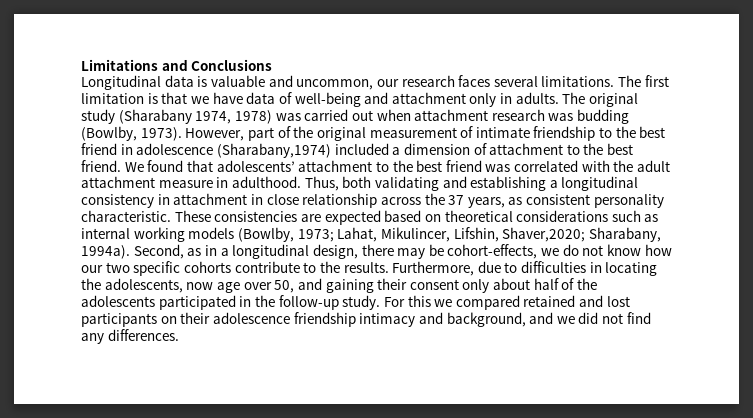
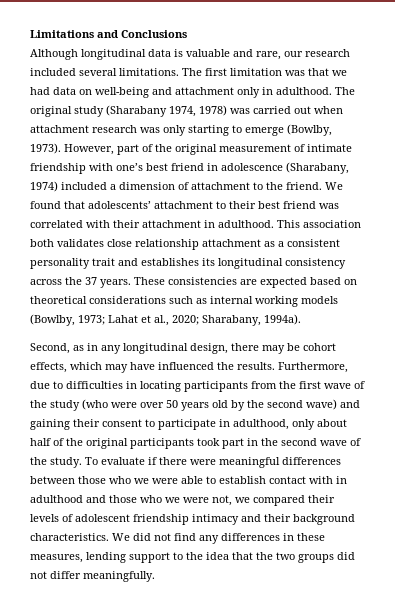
- Longitudinal data is valuable and uncommon, our research faces several limitations.
+ Although longitudinal data is valuable and rare, our research included several limitations.
- The first limitation is that we have data of well-being and attachment only in adults.
+ The first limitation was that we had data on well-being and attachment only in adulthood.
- The original study (Sharabany 1974, 1978) was carried out when attachment research was budding (Bowlby, 1973).
+ The original study (Sharabany 1974, 1978) was carried out when attachment research was only starting to emerge (Bowlby, 1973).
- However, part of the original measurement of intimate friendship to the best friend in adolescence (Sharabany,1974) included a dimension of attachment to the best friend.
+ However, part of the original measurement of intimate friendship with one’s best friend in adolescence (Sharabany, 1974) included a dimension of attachment to the friend.
- We found that adolescents’ attachment to the best friend was correlated with the adult attachment measure in adulthood. Thus, both validating and establishing a longitudinal consistency in attachment in close relationship across the 37 years, as consistent personality characteristic.
+ We found that adolescents’ attachment to their best friend was correlated with their attachment in adulthood. This association both validates close relationship attachment as a consistent personality trait and establishes its longitudinal consistency across the 37 years.
- These consistencies are expected based on theoretical considerations such as internal working models (Bowlby, 1973; Lahat, Mikulincer, Lifshin, Shaver,2020; Sharabany, 1994a). Second, as in a longitudinal design, there may be cohort-effects, we do not know how our two specific cohorts contribute to the results.
+ These consistencies are expected based on theoretical considerations such as internal working models (Bowlby, 1973; Lahat et al., 2020; Sharabany, 1994a).
+ Second, as in any longitudinal design, there may be cohort effects, which may have influenced the results.
- Furthermore, due to difficulties in locating the adolescents, now age over 50, and gaining their consent only about half of the adolescents participated in the follow-up study. For this we compared retained and lost participants on their adolescence friendship intimacy and background, and we did not find any differences.
+ Furthermore, due to difficulties in locating participants from the first wave of the study (who were over 50 years old by the second wave) and gaining their consent to participate in adulthood, only about half of the original participants took part in the second wave of the study. To evaluate if there were meaningful differences between those who we were able to establish contact with in adulthood and those who we were not, we compared their levels of adolescent friendship intimacy and their background characteristics. We did not find any differences in these measures, lending support to the idea that the two groups did not differ meaningfully.

